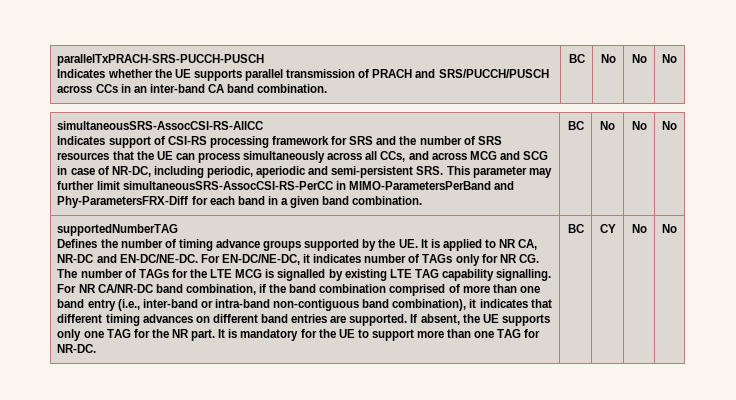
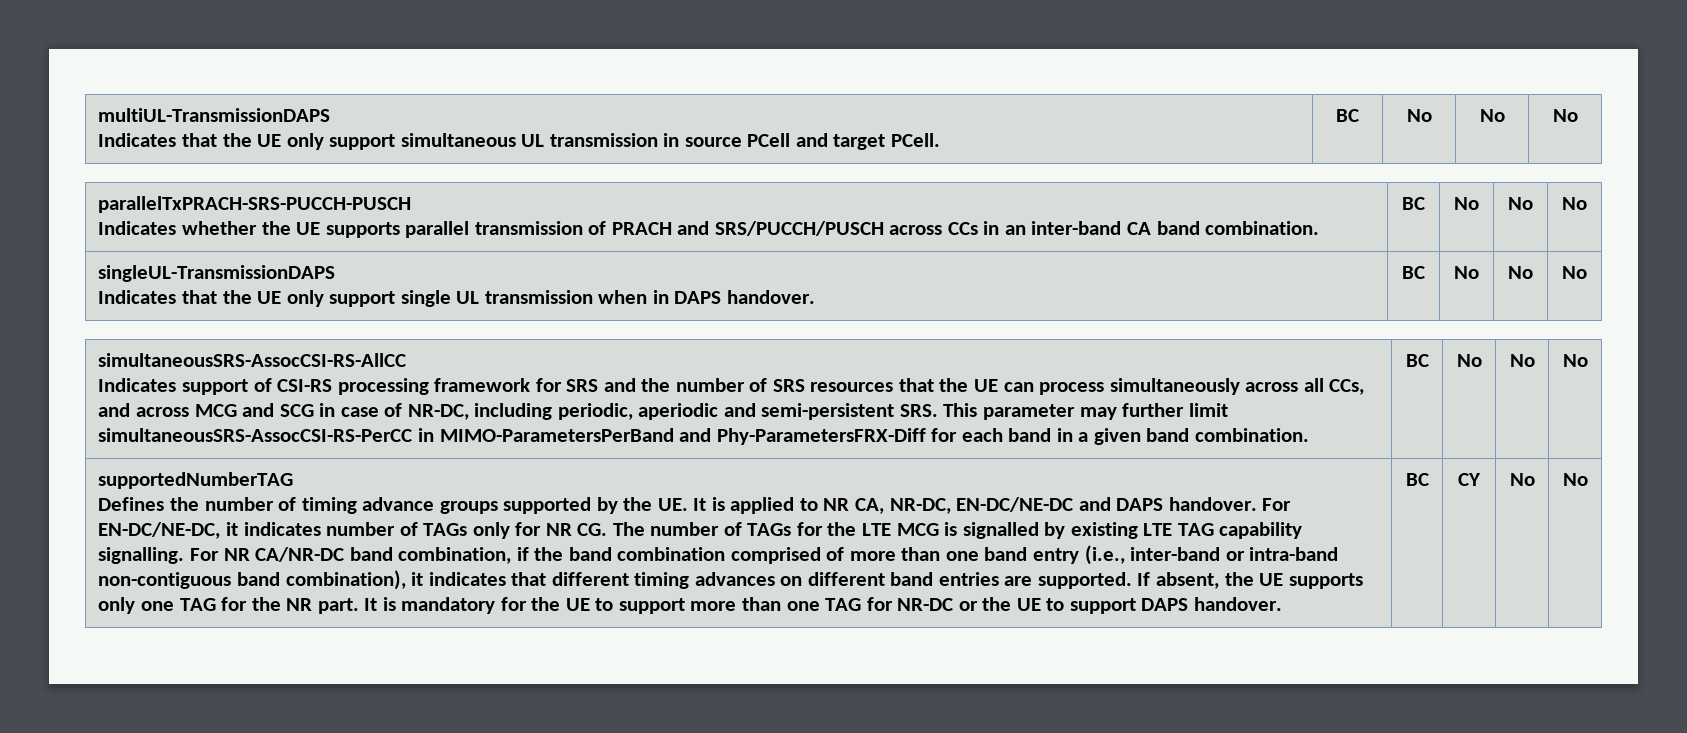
+ multiUL-TransmissionDAPS
+ Indicates that the UE only support simultaneous UL transmission in source PCell and target PCell. | BC | No | No | No
+ singleUL-TransmissionDAPS
+ Indicates that the UE only support single UL transmission when in DAPS handover. | BC | No | No | No
- Defines the number of timing advance groups supported by the UE. It is applied to NR CA, NR-DC and EN-DC/NE-DC.
+ Defines the number of timing advance groups supported by the UE. It is applied to NR CA, NR-DC, EN-DC/NE-DC and DAPS handover.
- It is mandatory for the UE to support more than one TAG for NR-DC.
+ It is mandatory for the UE to support more than one TAG for NR-DC or the UE to support DAPS handover.

